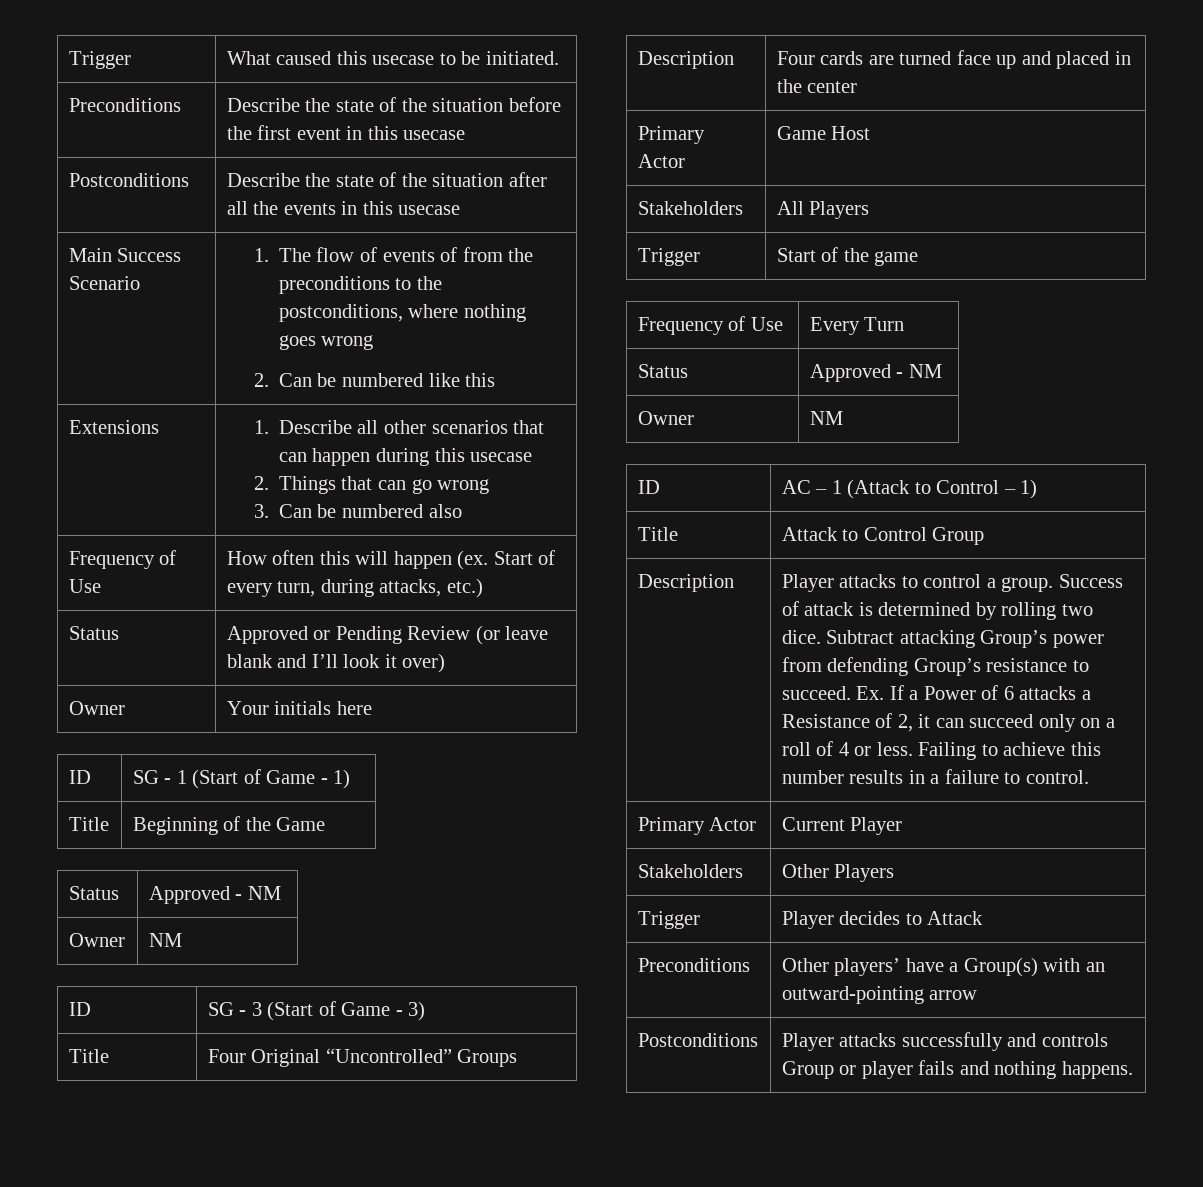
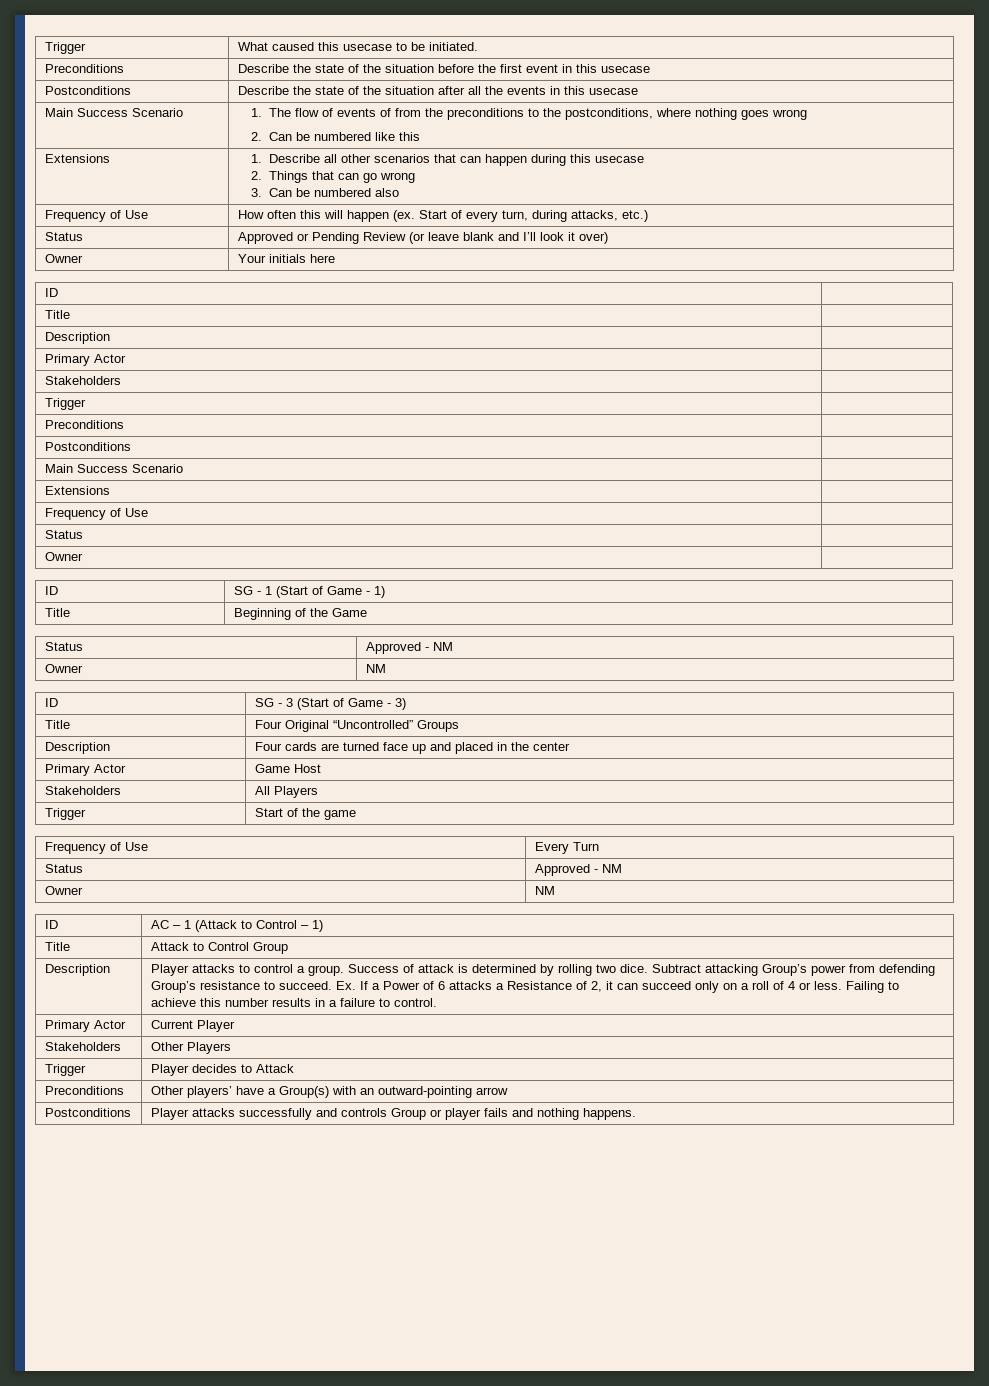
  Owner | Your initials here
+ ID |
+ Title |
+ Description |
+ Primary Actor |
+ Stakeholders |
+ Trigger |
+ Preconditions |
+ Postconditions |
+ Main Success Scenario |
+ Extensions |
+ Frequency of Use |
+ Status |
+ Owner |

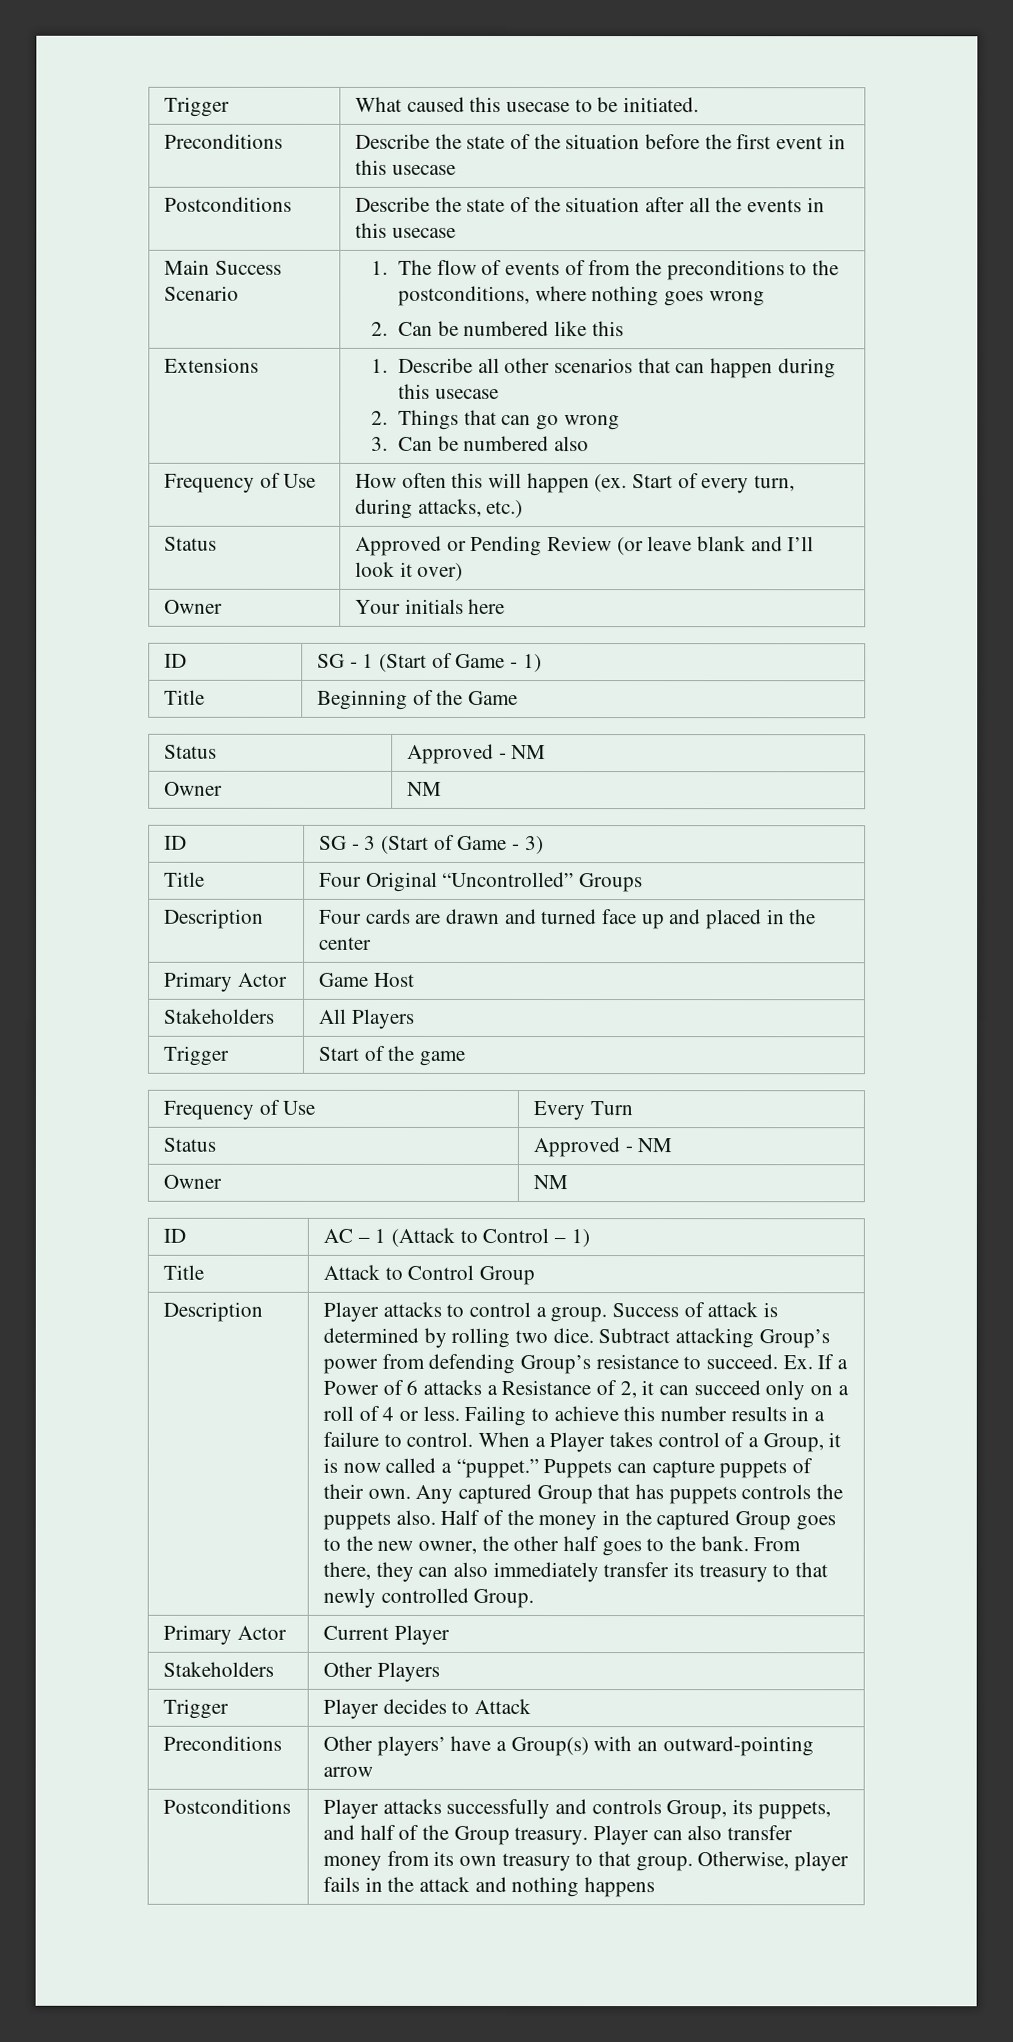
  Owner | Your initials here
- ID |
- Title |
- Description |
- Primary Actor |
- Stakeholders |
- Trigger |
- Preconditions |
- Postconditions |
- Main Success Scenario |
- Extensions |
- Frequency of Use |
- Status |
- Owner |
- Description | Four cards are turned face up and placed in the center
+ Description | Four cards are drawn and turned face up and placed in the center
+ When a Player takes control of a Group, it is now called a “puppet.” Puppets can capture puppets of their own. Any captured Group that has puppets controls the puppets also. Half of the money in the captured Group goes to the new owner, the other half goes to the bank. From there, they can also immediately transfer its treasury to that newly controlled Group.
- Postconditions | Player attacks successfully and controls Group or player fails and nothing happens.
+ Postconditions | Player attacks successfully and controls Group, its puppets, and half of the Group treasury. Player can also transfer money from its own treasury to that group. Otherwise, player fails in the attack and nothing happens

